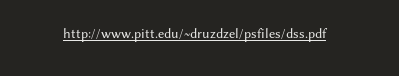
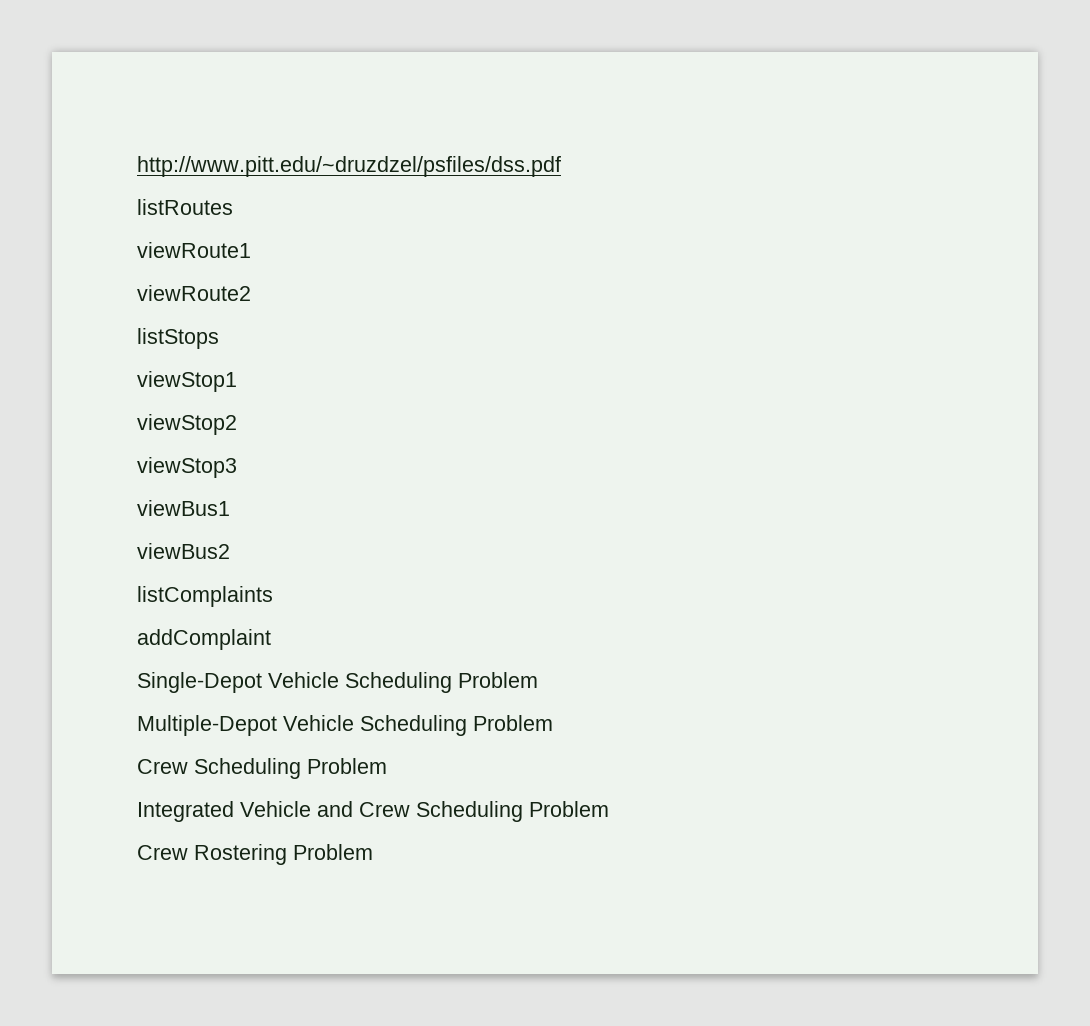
+ listRoutes
+ viewRoute1
+ viewRoute2
+ listStops
+ viewStop1
+ viewStop2
+ viewStop3
+ viewBus1
+ viewBus2
+ listComplaints
+ addComplaint
+ Single-Depot Vehicle Scheduling Problem
+ Multiple-Depot Vehicle Scheduling Problem
+ Crew Scheduling Problem
+ Integrated Vehicle and Crew Scheduling Problem
+ Crew Rostering Problem

